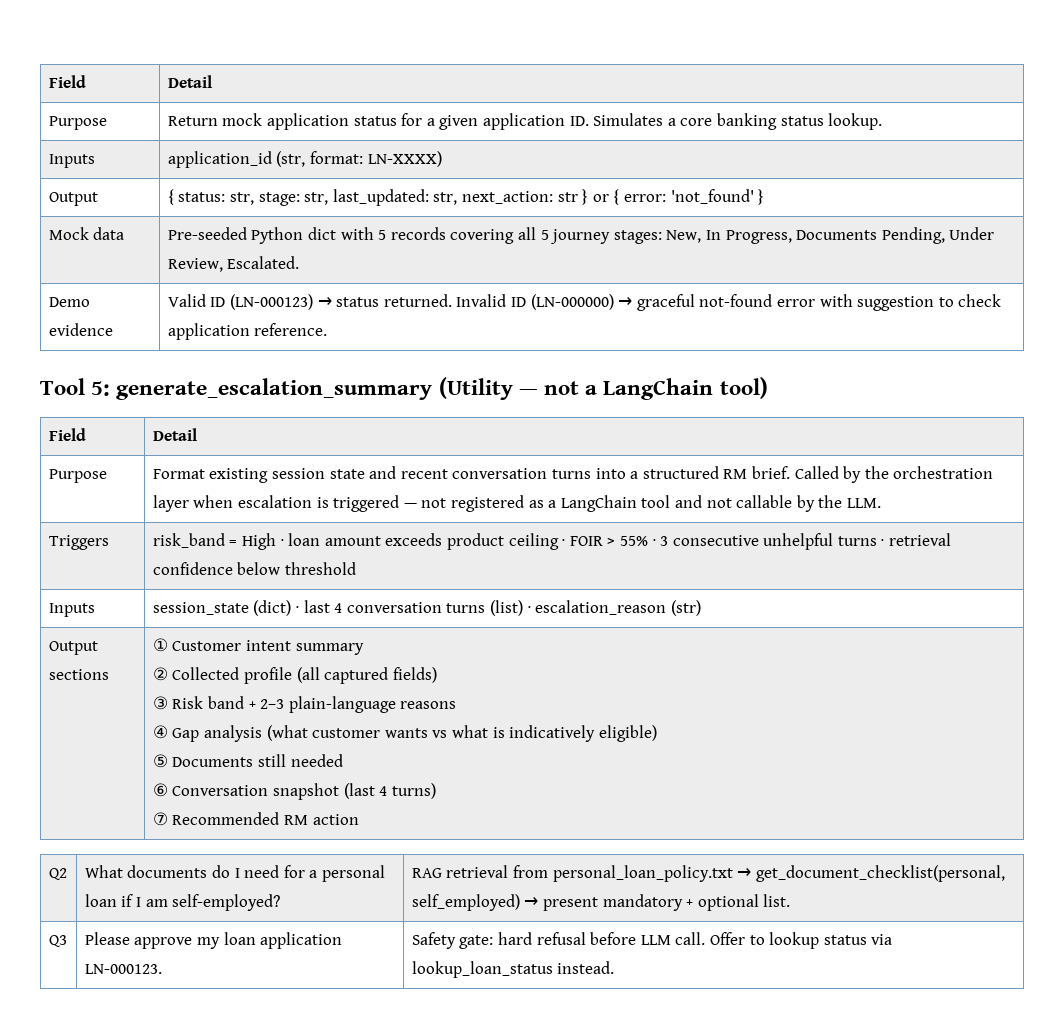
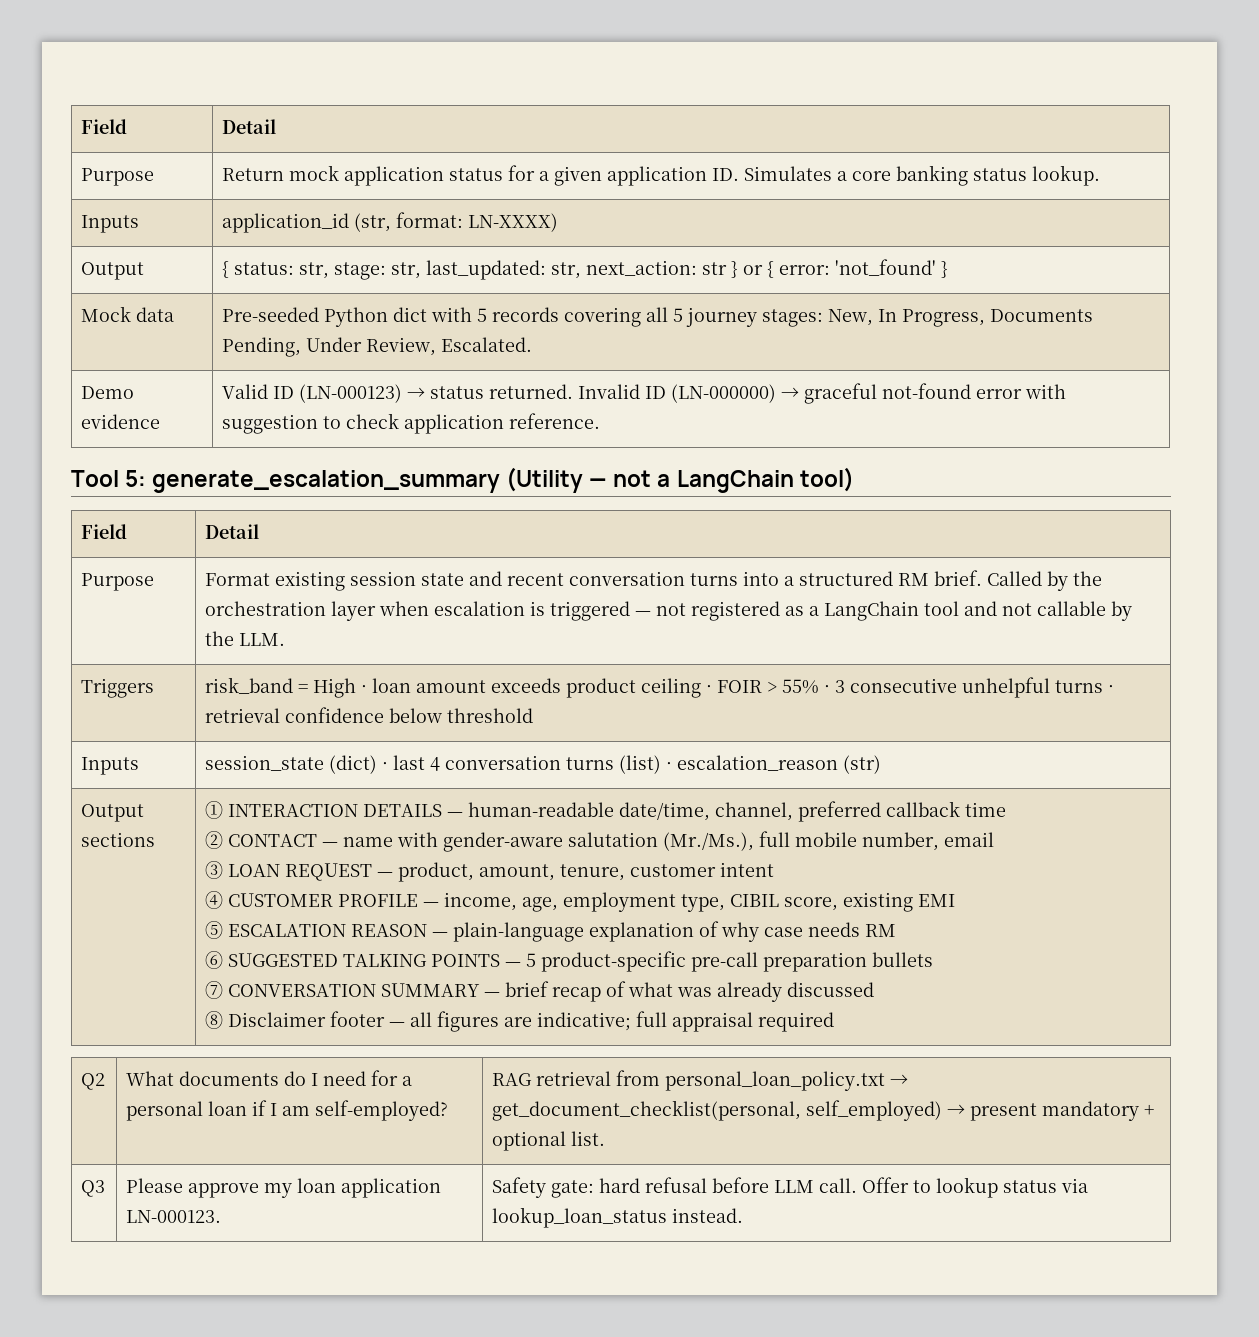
- ① Customer intent summary
- ② Collected profile (all captured fields)
- ③ Risk band + 2–3 plain-language reasons
- ④ Gap analysis (what customer wants vs what is indicatively eligible)
- ⑤ Documents still needed
- ⑥ Conversation snapshot (last 4 turns)
- ⑦ Recommended RM action
+ ① INTERACTION DETAILS — human-readable date/time, channel, preferred callback time
+ ② CONTACT — name with gender-aware salutation (Mr./Ms.), full mobile number, email
+ ③ LOAN REQUEST — product, amount, tenure, customer intent
+ ④ CUSTOMER PROFILE — income, age, employment type, CIBIL score, existing EMI
+ ⑤ ESCALATION REASON — plain-language explanation of why case needs RM
+ ⑥ SUGGESTED TALKING POINTS — 5 product-specific pre-call preparation bullets
+ ⑦ CONVERSATION SUMMARY — brief recap of what was already discussed
+ ⑧ Disclaimer footer — all figures are indicative; full appraisal required

